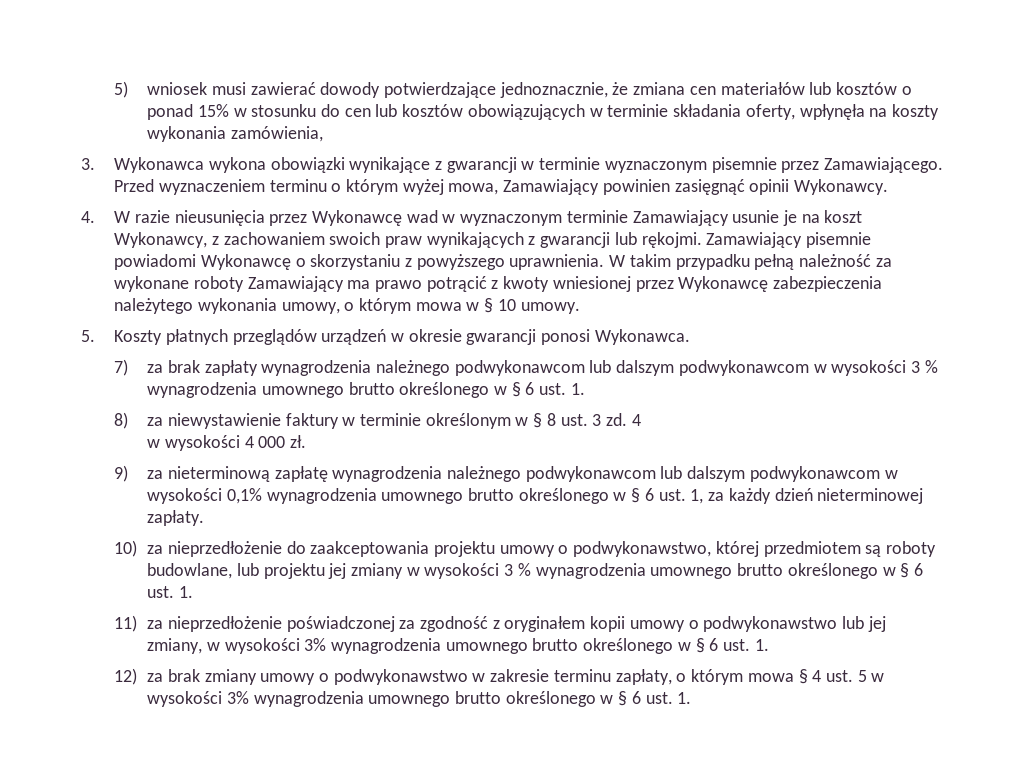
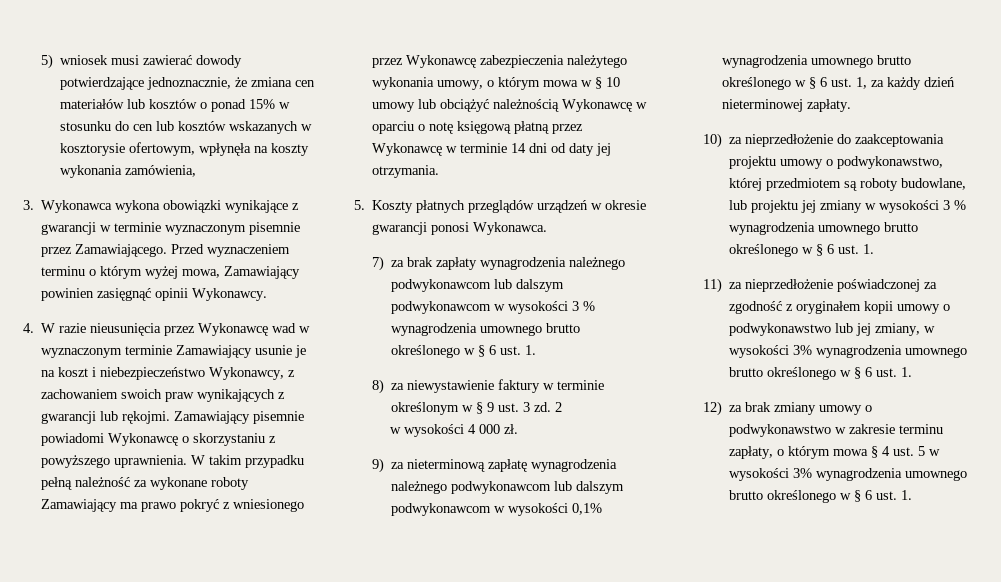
- 5) wniosek musi zawierać dowody potwierdzające jednoznacznie, że zmiana cen materiałów lub kosztów o ponad 15% w stosunku do cen lub kosztów obowiązujących w terminie składania oferty, wpłynęła na koszty wykonania zamówienia,
+ 5) wniosek musi zawierać dowody potwierdzające jednoznacznie, że zmiana cen materiałów lub kosztów o ponad 15% w stosunku do cen lub kosztów wskazanych w kosztorysie ofertowym, wpłynęła na koszty wykonania zamówienia,
- 4. W razie nieusunięcia przez Wykonawcę wad w wyznaczonym terminie Zamawiający usunie je na koszt Wykonawcy, z zachowaniem swoich praw wynikających z gwarancji lub rękojmi.
+ 4. W razie nieusunięcia przez Wykonawcę wad w wyznaczonym terminie Zamawiający usunie je na koszt i niebezpieczeństwo Wykonawcy, z zachowaniem swoich praw wynikających z gwarancji lub rękojmi.
- W takim przypadku pełną należność za wykonane roboty Zamawiający ma prawo potrącić z kwoty wniesionej przez Wykonawcę zabezpieczenia należytego wykonania umowy, o którym mowa w § 10 umowy.
+ W takim przypadku pełną należność za wykonane roboty Zamawiający ma prawo pokryć z wniesionego przez Wykonawcę zabezpieczenia należytego wykonania umowy, o którym mowa w § 10 umowy lub obciążyć należnością Wykonawcę w oparciu o notę księgową płatną przez Wykonawcę w terminie 14 dni od daty jej otrzymania.
- 8) za niewystawienie faktury w terminie określonym w § 8 ust. 3 zd. 4
+ 8) za niewystawienie faktury w terminie określonym w § 9 ust. 3 zd. 2

